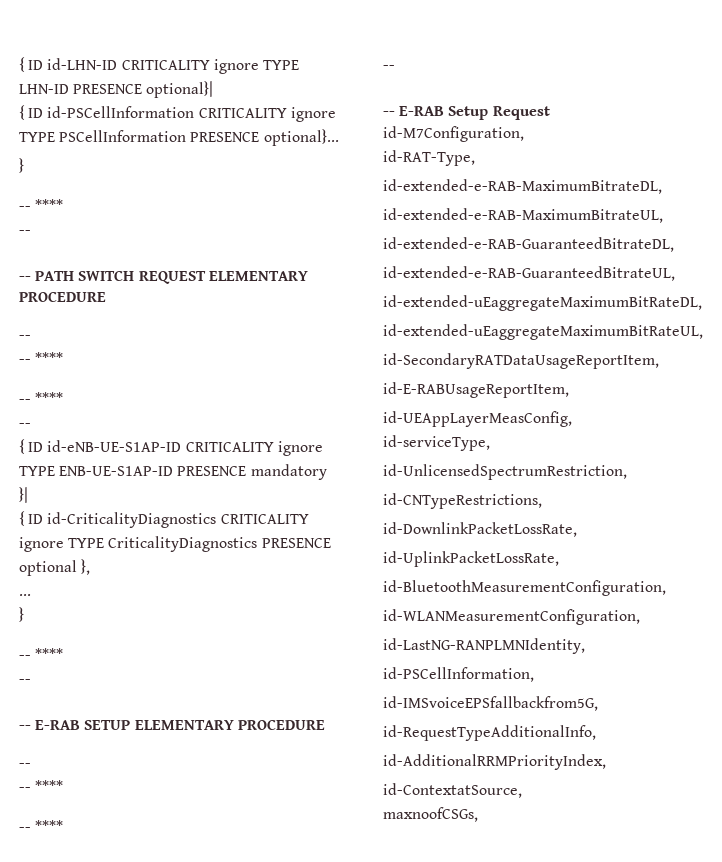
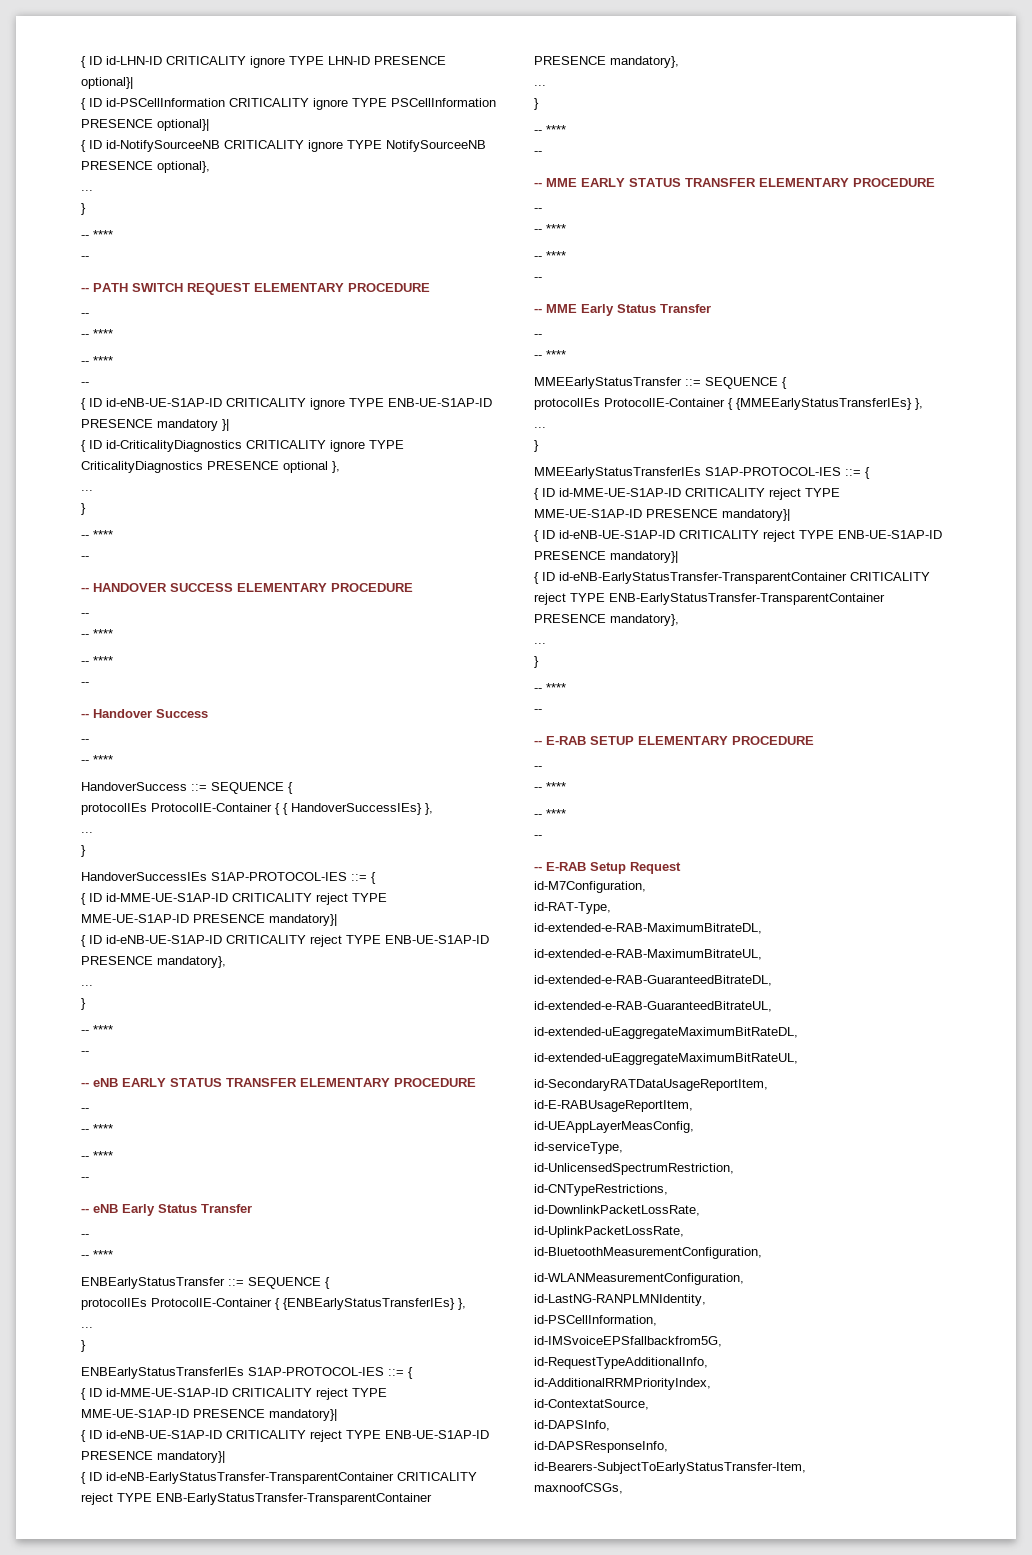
- { ID id-PSCellInformation CRITICALITY ignore TYPE PSCellInformation PRESENCE optional}...
+ { ID id-PSCellInformation CRITICALITY ignore TYPE PSCellInformation PRESENCE optional}|
+ { ID id-NotifySourceeNB CRITICALITY ignore TYPE NotifySourceeNB PRESENCE optional},
+ ...
+ -- HANDOVER SUCCESS ELEMENTARY PROCEDURE
+ --
+ -- ****
+ -- ****
+ --
+ -- Handover Success
+ --
+ -- ****
+ HandoverSuccess ::= SEQUENCE {
+ protocolIEs ProtocolIE-Container { { HandoverSuccessIEs} },
+ ...
+ }
+ HandoverSuccessIEs S1AP-PROTOCOL-IES ::= {
+ { ID id-MME-UE-S1AP-ID CRITICALITY reject TYPE MME-UE-S1AP-ID PRESENCE mandatory}|
+ { ID id-eNB-UE-S1AP-ID CRITICALITY reject TYPE ENB-UE-S1AP-ID PRESENCE mandatory},
+ ...
+ }
+ -- ****
+ --
+ -- eNB EARLY STATUS TRANSFER ELEMENTARY PROCEDURE
+ --
+ -- ****
+ -- ****
+ --
+ -- eNB Early Status Transfer
+ --
+ -- ****
+ ENBEarlyStatusTransfer ::= SEQUENCE {
+ protocolIEs ProtocolIE-Container { {ENBEarlyStatusTransferIEs} },
+ ...
+ }
+ ENBEarlyStatusTransferIEs S1AP-PROTOCOL-IES ::= {
+ { ID id-MME-UE-S1AP-ID CRITICALITY reject TYPE MME-UE-S1AP-ID PRESENCE mandatory}|
+ { ID id-eNB-UE-S1AP-ID CRITICALITY reject TYPE ENB-UE-S1AP-ID PRESENCE mandatory}|
+ { ID id-eNB-EarlyStatusTransfer-TransparentContainer CRITICALITY reject TYPE ENB-EarlyStatusTransfer-TransparentContainer PRESENCE mandatory},
+ ...
+ }
+ -- ****
+ --
+ -- MME EARLY STATUS TRANSFER ELEMENTARY PROCEDURE
+ --
+ -- ****
+ -- ****
+ --
+ -- MME Early Status Transfer
+ --
+ -- ****
+ MMEEarlyStatusTransfer ::= SEQUENCE {
+ protocolIEs ProtocolIE-Container { {MMEEarlyStatusTransferIEs} },
+ ...
+ }
+ MMEEarlyStatusTransferIEs S1AP-PROTOCOL-IES ::= {
+ { ID id-MME-UE-S1AP-ID CRITICALITY reject TYPE MME-UE-S1AP-ID PRESENCE mandatory}|
+ { ID id-eNB-UE-S1AP-ID CRITICALITY reject TYPE ENB-UE-S1AP-ID PRESENCE mandatory}|
+ { ID id-eNB-EarlyStatusTransfer-TransparentContainer CRITICALITY reject TYPE ENB-EarlyStatusTransfer-TransparentContainer PRESENCE mandatory},
+ ...
+ }
+ -- ****
+ --
+ id-DAPSInfo,
+ id-DAPSResponseInfo,
+ id-Bearers-SubjectToEarlyStatusTransfer-Item,

